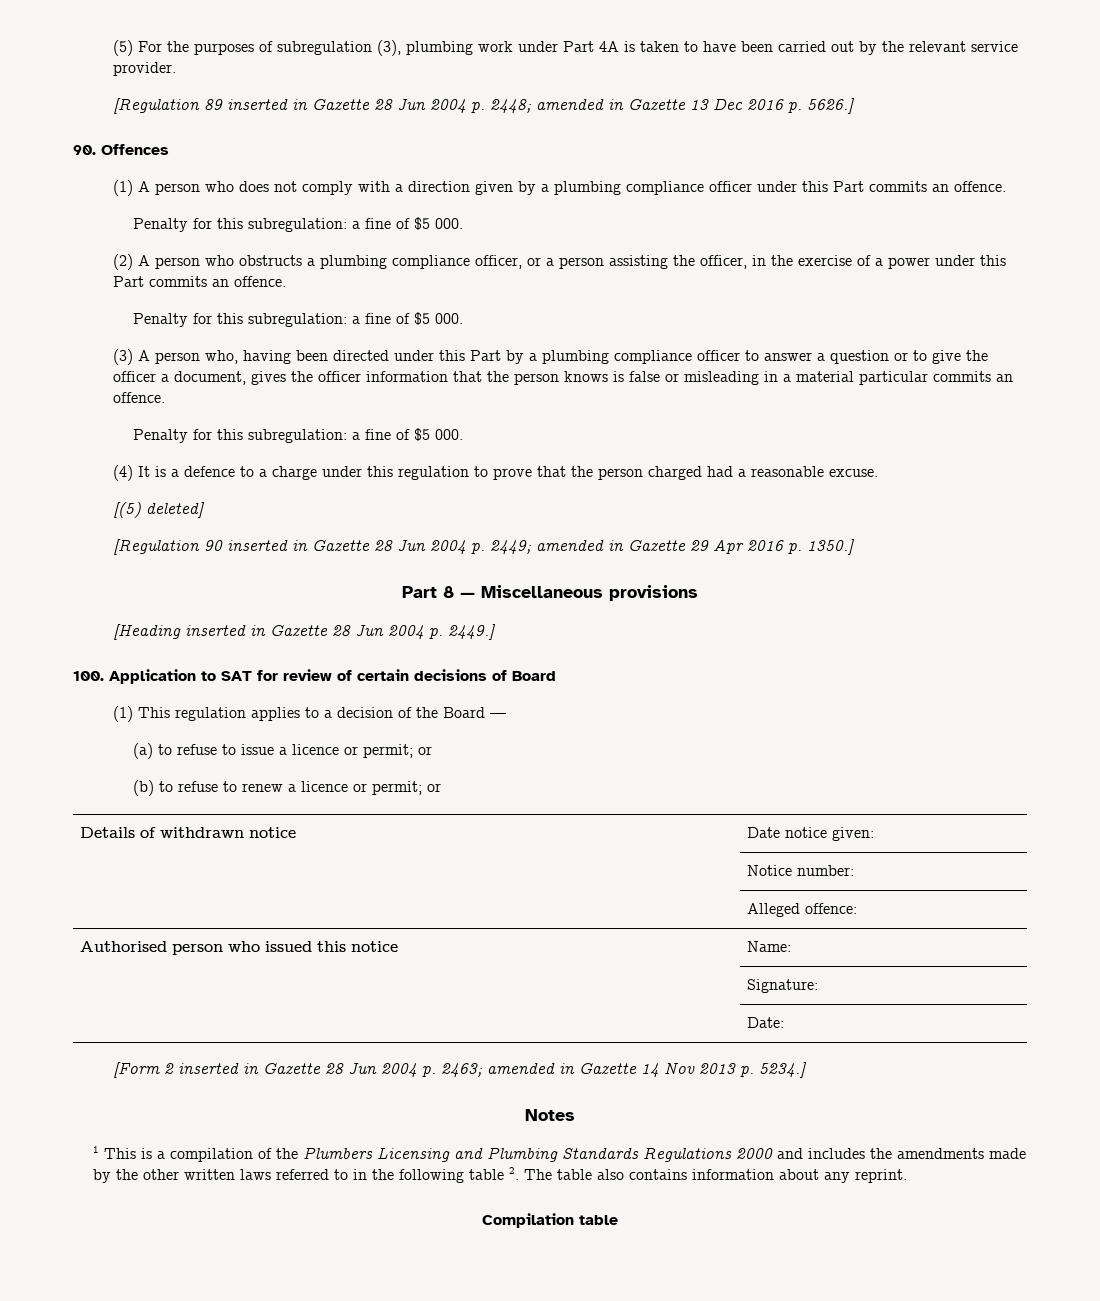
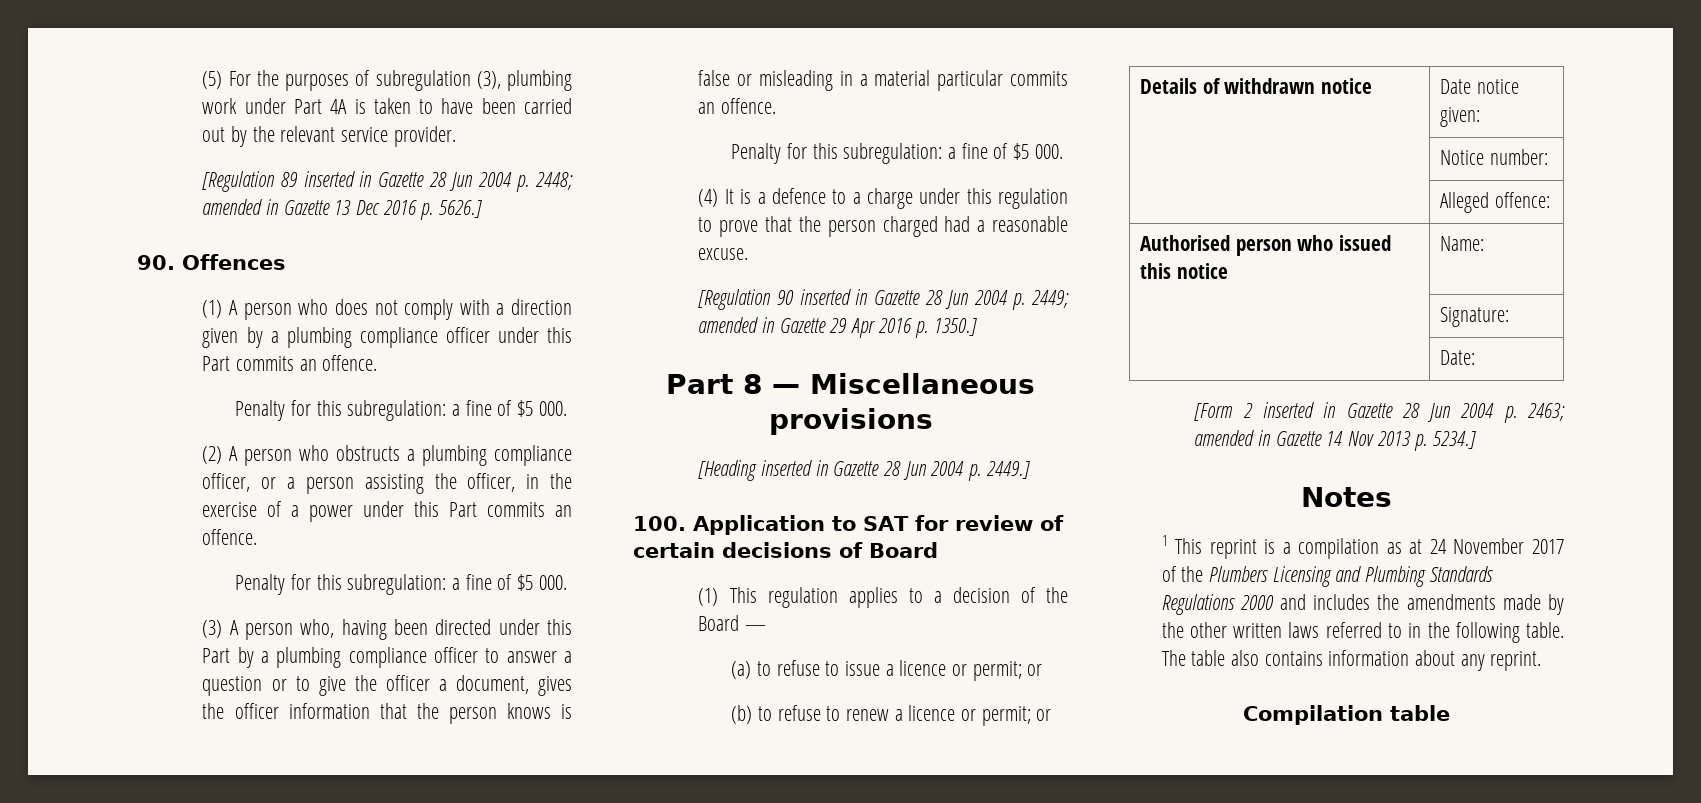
- [(5) deleted]
- 1 This is a compilation of the Plumbers Licensing and Plumbing Standards Regulations 2000 and includes the amendments made by the other written laws referred to in the following table 2. The table also contains information about any reprint.
+ 1 This reprint is a compilation as at 24 November 2017 of the Plumbers Licensing and Plumbing Standards Regulations 2000 and includes the amendments made by the other written laws referred to in the following table. The table also contains information about any reprint.

